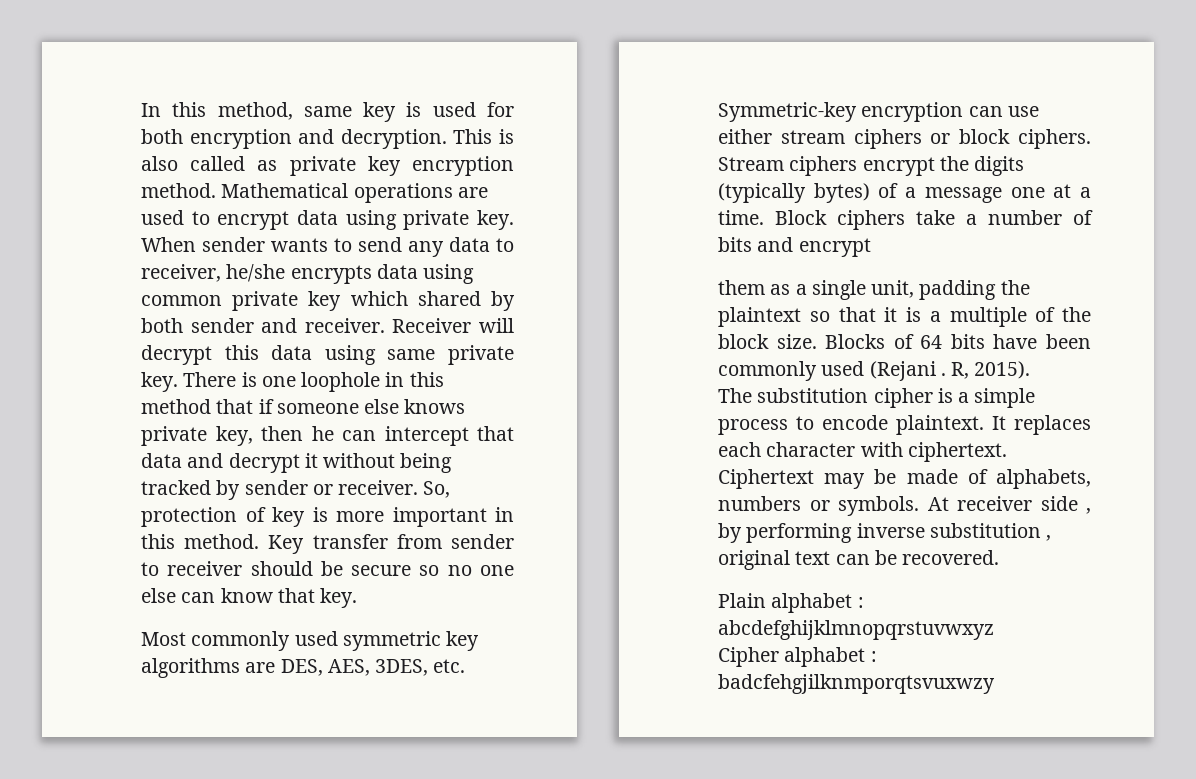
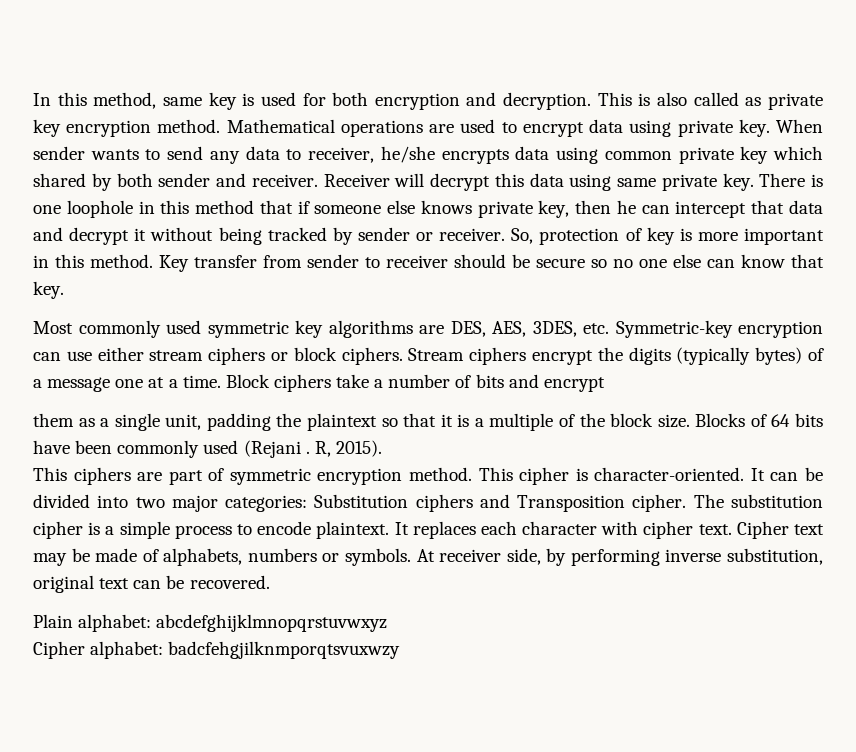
+ This ciphers are part of symmetric encryption method. This cipher is character-oriented. It can be divided into two major categories: Substitution ciphers and Transposition cipher.
- It replaces each character with ciphertext. Ciphertext may be made of alphabets, numbers or symbols.
+ It replaces each character with cipher text. Cipher text may be made of alphabets, numbers or symbols.
- At receiver side , by performing inverse substitution , original text can be recovered.
+ At receiver side, by performing inverse substitution, original text can be recovered.
- Plain alphabet : abcdefghijklmnopqrstuvwxyz
+ Plain alphabet: abcdefghijklmnopqrstuvwxyz
- Cipher alphabet : badcfehgjilknmporqtsvuxwzy
+ Cipher alphabet: badcfehgjilknmporqtsvuxwzy

